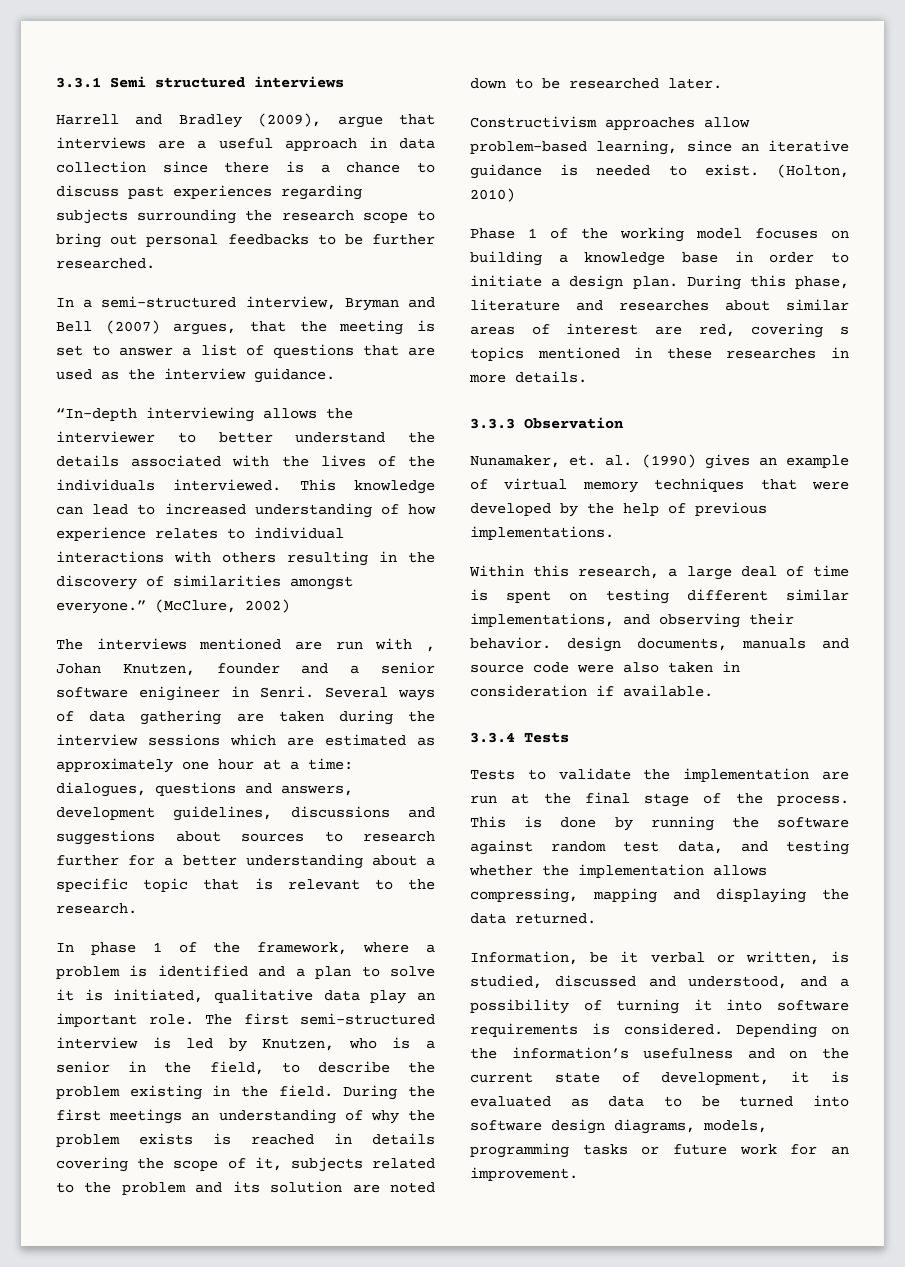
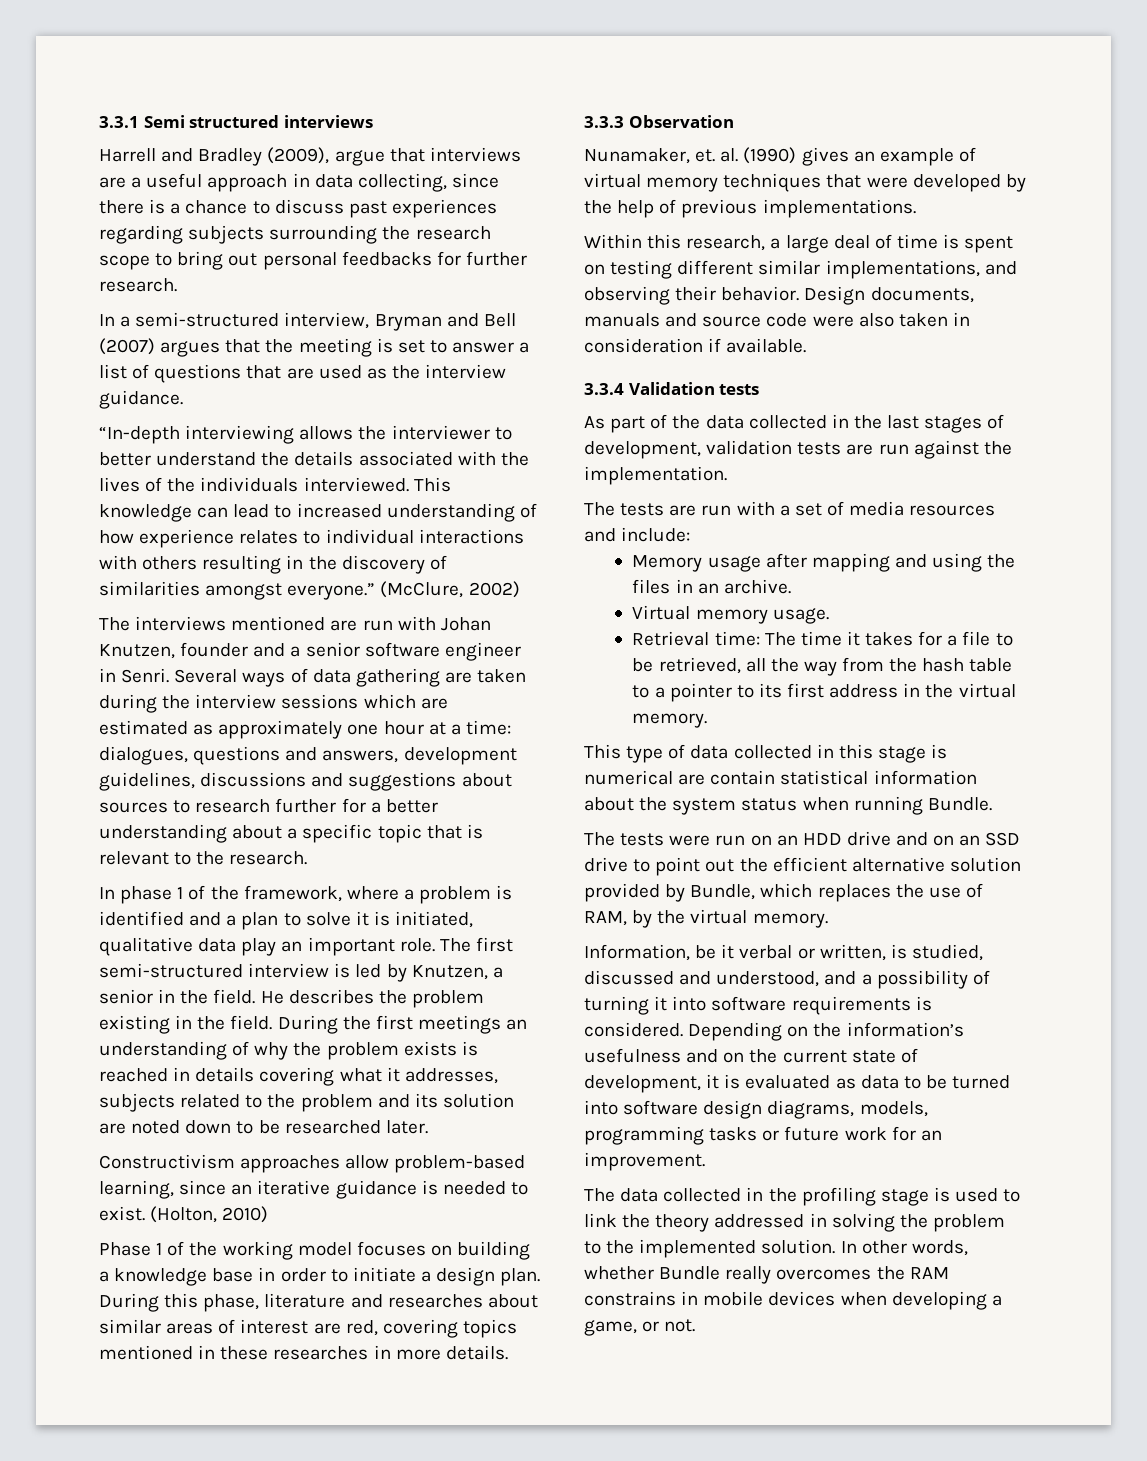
- Harrell and Bradley (2009), argue that interviews are a useful approach in data collection since there is a chance to discuss past experiences regarding subjects surrounding the research scope to bring out personal feedbacks to be further researched.
+ Harrell and Bradley (2009), argue that interviews are a useful approach in data collecting, since there is a chance to discuss past experiences regarding subjects surrounding the research scope to bring out personal feedbacks for further research.
- In a semi-structured interview, Bryman and Bell (2007) argues, that the meeting is set to answer a list of questions that are used as the interview guidance.
+ In a semi-structured interview, Bryman and Bell (2007) argues that the meeting is set to answer a list of questions that are used as the interview guidance.
- The interviews mentioned are run with , Johan Knutzen, founder and a senior software enigineer in Senri.
+ The interviews mentioned are run with Johan Knutzen, founder and a senior software engineer in Senri.
- The first semi-structured interview is led by Knutzen, who is a senior in the field, to describe the problem existing in the field.
+ The first semi-structured interview is led by Knutzen, a senior in the field. He describes the problem existing in the field.
- During the first meetings an understanding of why the problem exists is reached in details covering the scope of it, subjects related to the problem and its solution are noted down to be researched later.
+ During the first meetings an understanding of why the problem exists is reached in details covering what it addresses, subjects related to the problem and its solution are noted down to be researched later.
- During this phase, literature and researches about similar areas of interest are red, covering s topics mentioned in these researches in more details.
+ During this phase, literature and researches about similar areas of interest are red, covering topics mentioned in these researches in more details.
- Within this research, a large deal of time is spent on testing different similar implementations, and observing their behavior. design documents, manuals and source code were also taken in consideration if available.
+ Within this research, a large deal of time is spent on testing different similar implementations, and observing their behavior. Design documents, manuals and source code were also taken in consideration if available.
- 3.3.4 Tests
- Tests to validate the implementation are run at the final stage of the process. This is done by running the software against random test data, and testing whether the implementation allows compressing, mapping and displaying the data returned.
+ 3.3.4 Validation tests
+ As part of the data collected in the last stages of development, validation tests are run against the implementation.
+ The tests are run with a set of media resources and include:
+ Memory usage after mapping and using the files in an archive.
+ Virtual memory usage.
+ Retrieval time: The time it takes for a file to be retrieved, all the way from the hash table to a pointer to its first address in the virtual memory.
+ This type of data collected in this stage is numerical are contain statistical information about the system status when running Bundle.
+ The tests were run on an HDD drive and on an SSD drive to point out the efficient alternative solution provided by Bundle, which replaces the use of RAM, by the virtual memory.
+ The data collected in the profiling stage is used to link the theory addressed in solving the problem to the implemented solution. In other words, whether Bundle really overcomes the RAM constrains in mobile devices when developing a game, or not.

